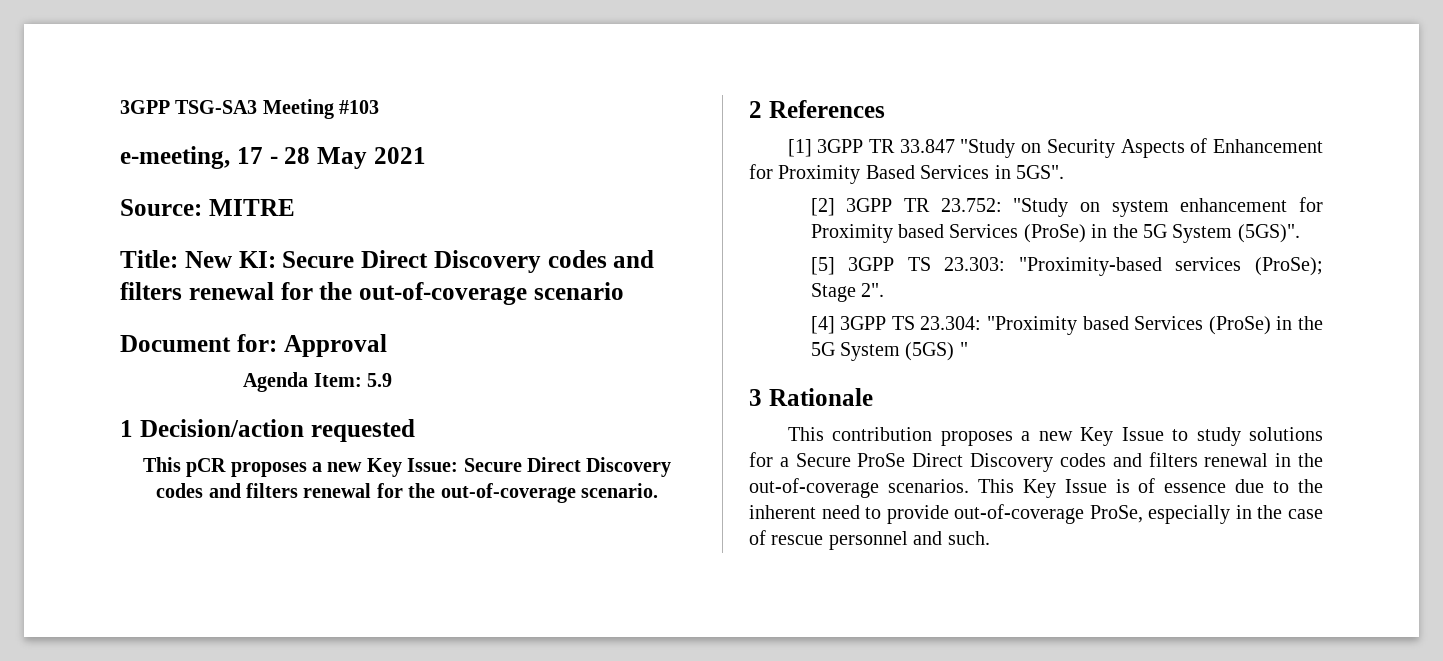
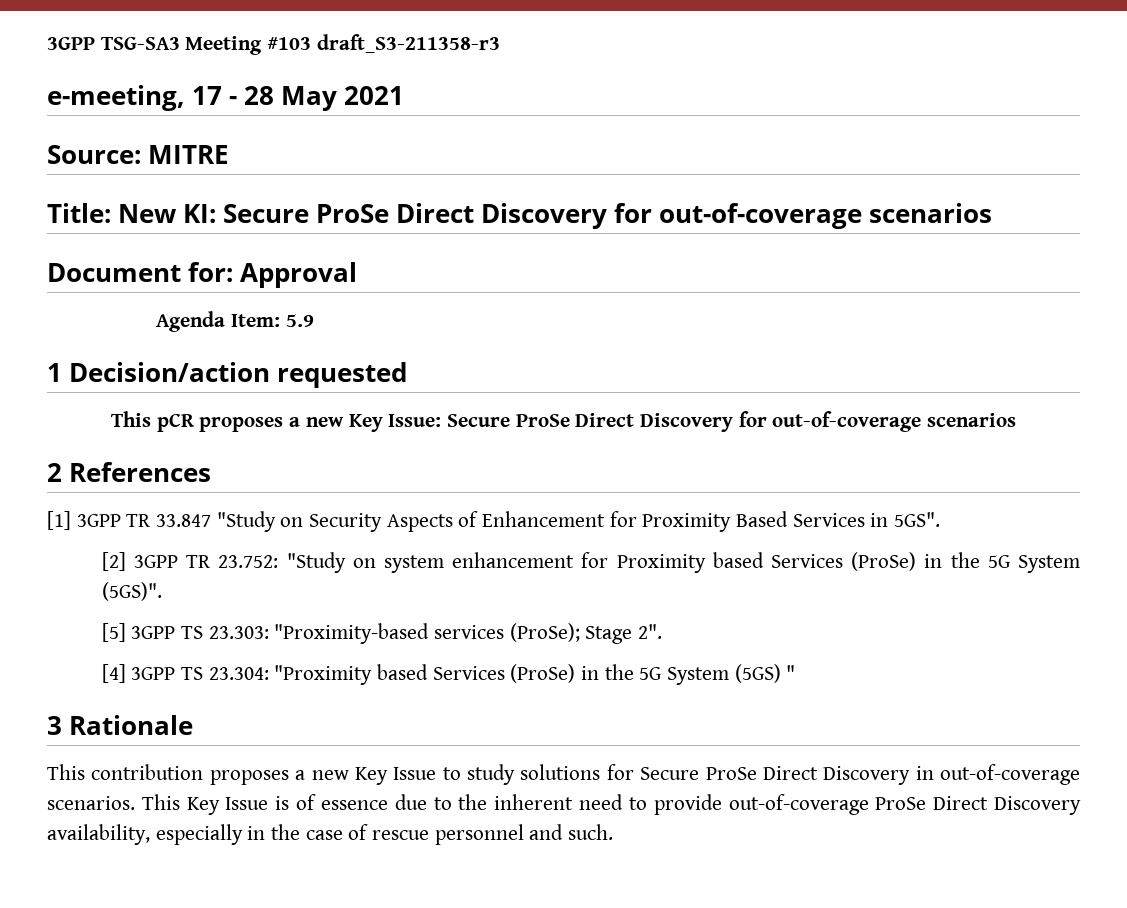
- 3GPP TSG-SA3 Meeting #103
+ 3GPP TSG-SA3 Meeting #103 draft_S3-211358-r3
- Title: New KI: Secure Direct Discovery codes and filters renewal for the out-of-coverage scenario
+ Title: New KI: Secure ProSe Direct Discovery for out-of-coverage scenarios
- This pCR proposes a new Key Issue: Secure Direct Discovery codes and filters renewal for the out-of-coverage scenario.
+ This pCR proposes a new Key Issue: Secure ProSe Direct Discovery for out-of-coverage scenarios
- This contribution proposes a new Key Issue to study solutions for a Secure ProSe Direct Discovery codes and filters renewal in the out-of-coverage scenarios.
+ This contribution proposes a new Key Issue to study solutions for Secure ProSe Direct Discovery in out-of-coverage scenarios.
- This Key Issue is of essence due to the inherent need to provide out-of-coverage ProSe, especially in the case of rescue personnel and such.
+ This Key Issue is of essence due to the inherent need to provide out-of-coverage ProSe Direct Discovery availability, especially in the case of rescue personnel and such.

